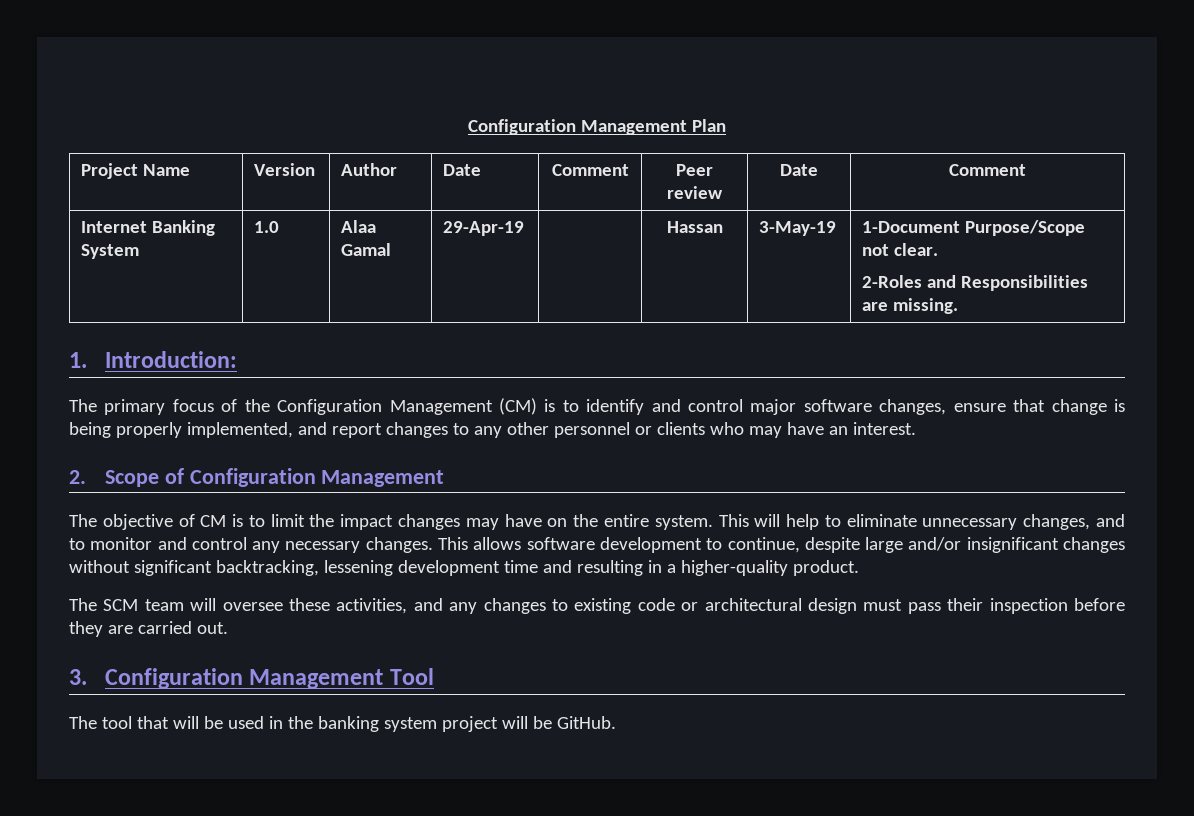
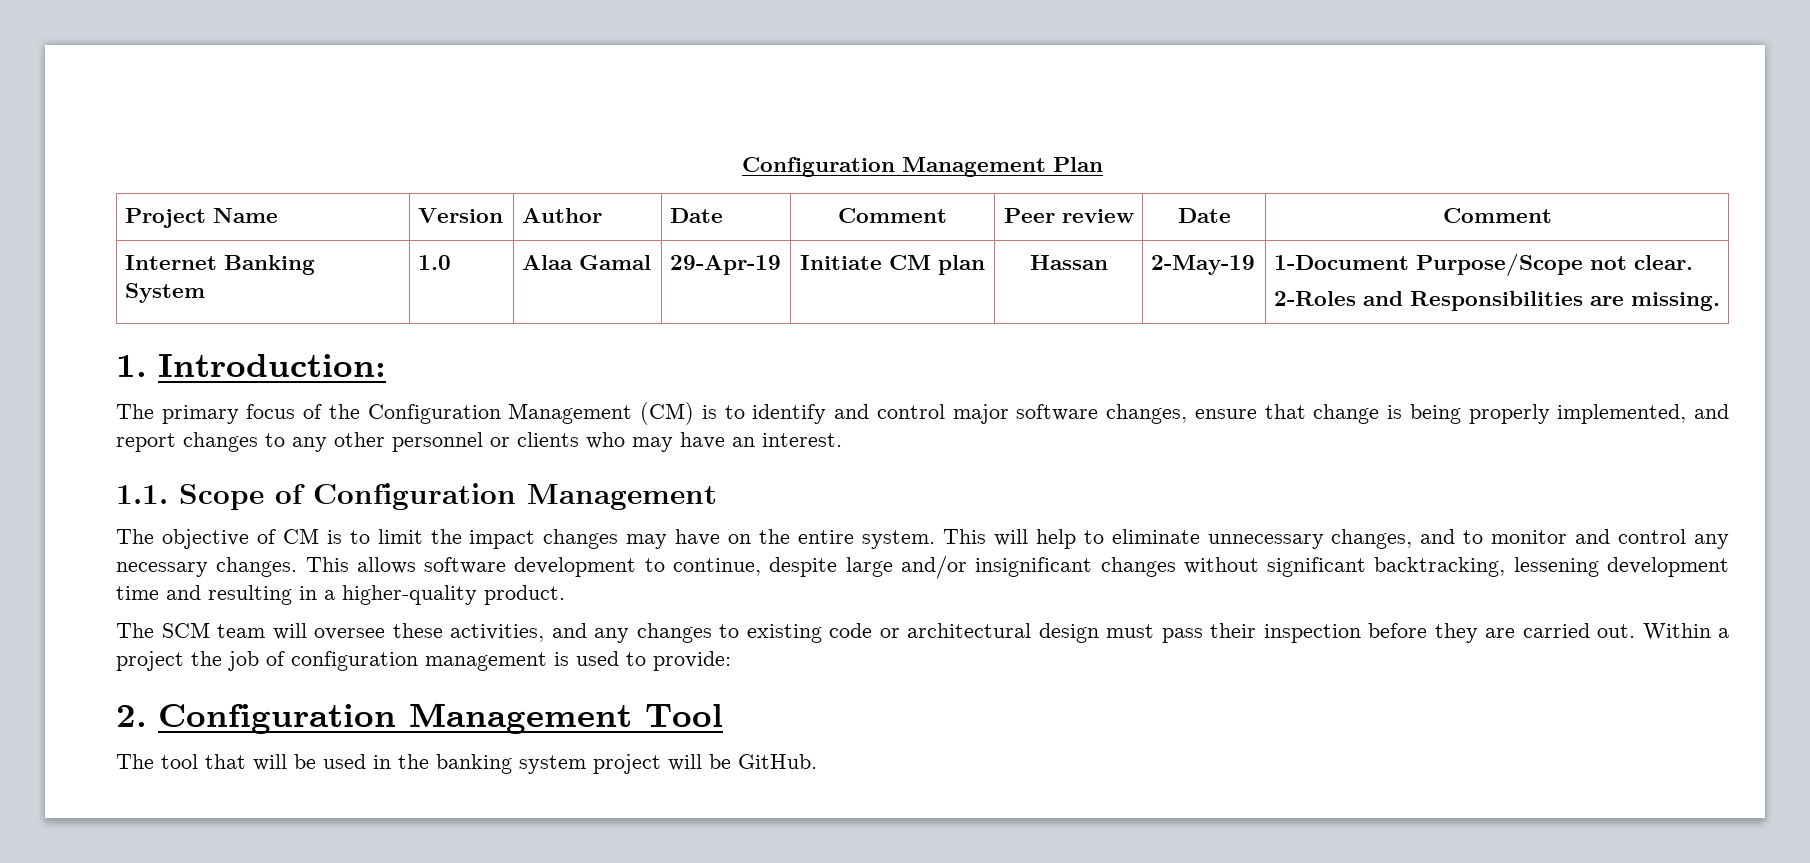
- Internet Banking System | 1.0 | Alaa Gamal | 29-Apr-19 | | Hassan | 3-May-19 | 1-Document Purpose/Scope not clear.
+ Internet Banking System | 1.0 | Alaa Gamal | 29-Apr-19 | Initiate CM plan | Hassan | 2-May-19 | 1-Document Purpose/Scope not clear.
- 2. Scope of Configuration Management
+ 1.1. Scope of Configuration Management
- The SCM team will oversee these activities, and any changes to existing code or architectural design must pass their inspection before they are carried out.
- 3. Configuration Management Tool
+ The SCM team will oversee these activities, and any changes to existing code or architectural design must pass their inspection before they are carried out. Within a project the job of configuration management is used to provide:
+ 2. Configuration Management Tool

